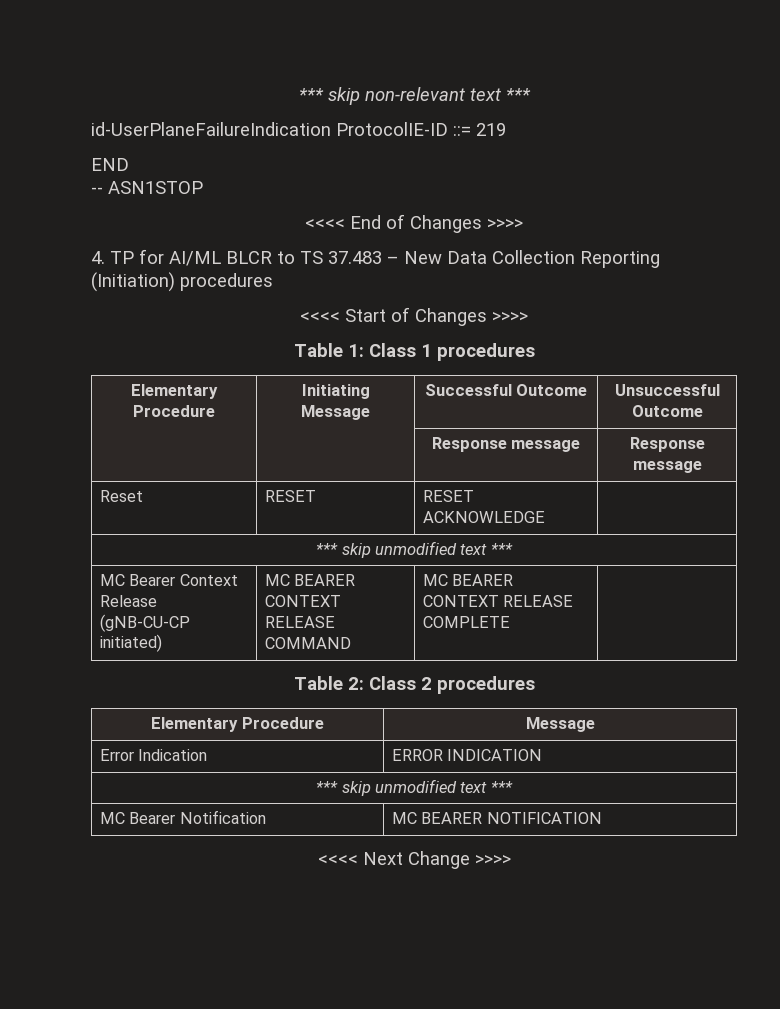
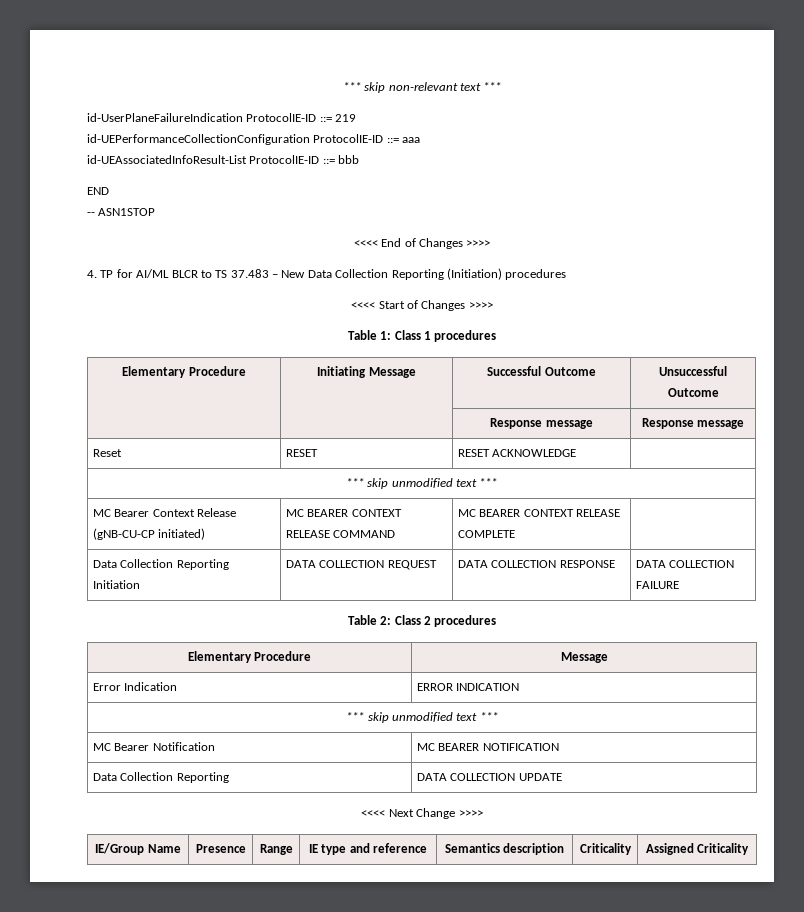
+ id-UEPerformanceCollectionConfiguration ProtocolIE-ID ::= aaa
+ id-UEAssociatedInfoResult-List ProtocolIE-ID ::= bbb
+ Data Collection Reporting Initiation | DATA COLLECTION REQUEST | DATA COLLECTION RESPONSE | DATA COLLECTION FAILURE
+ Data Collection Reporting | DATA COLLECTION UPDATE
  <<<< Next Change >>>>
+ IE/Group Name | Presence | Range | IE type and reference | Semantics description | Criticality | Assigned Criticality

